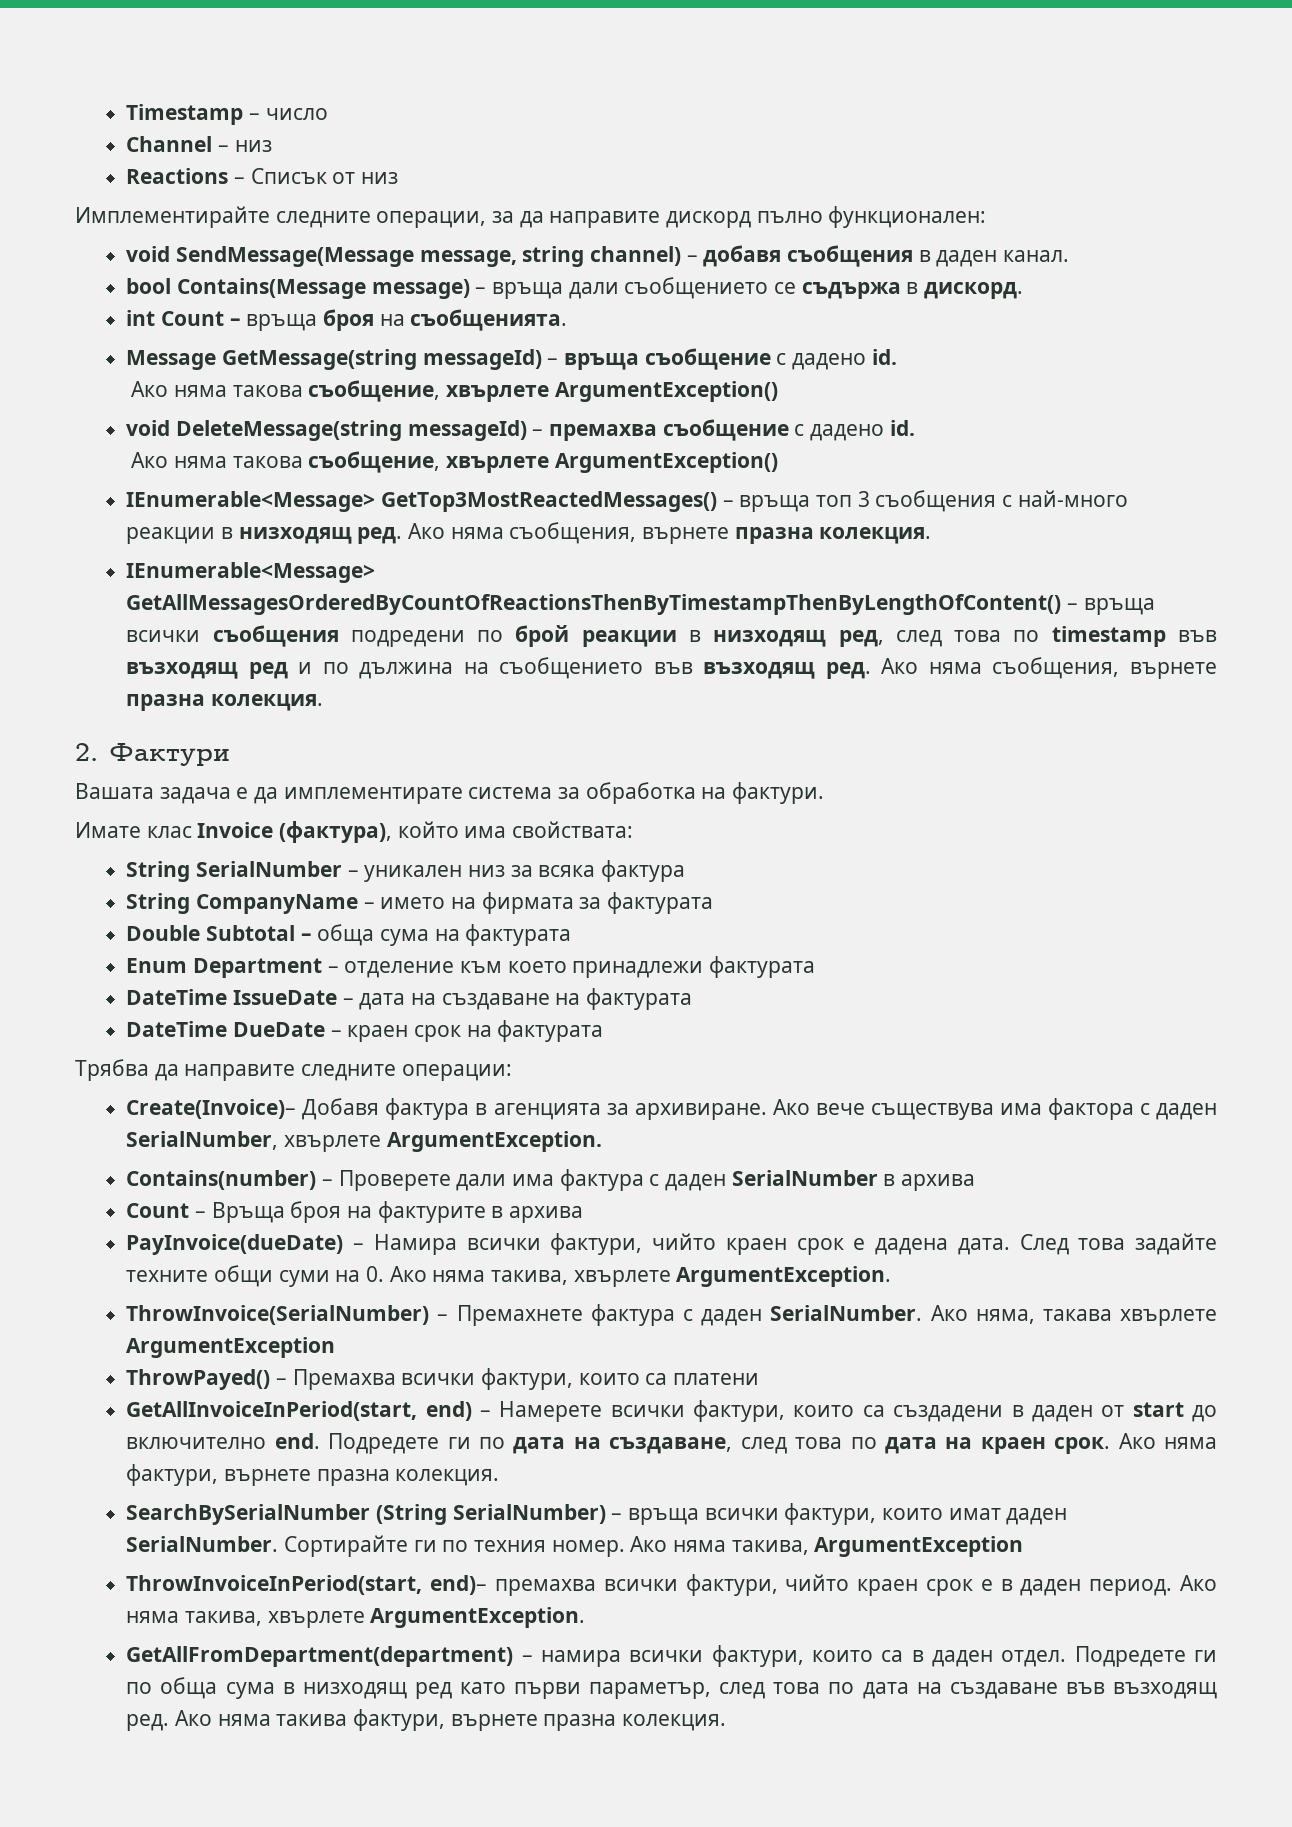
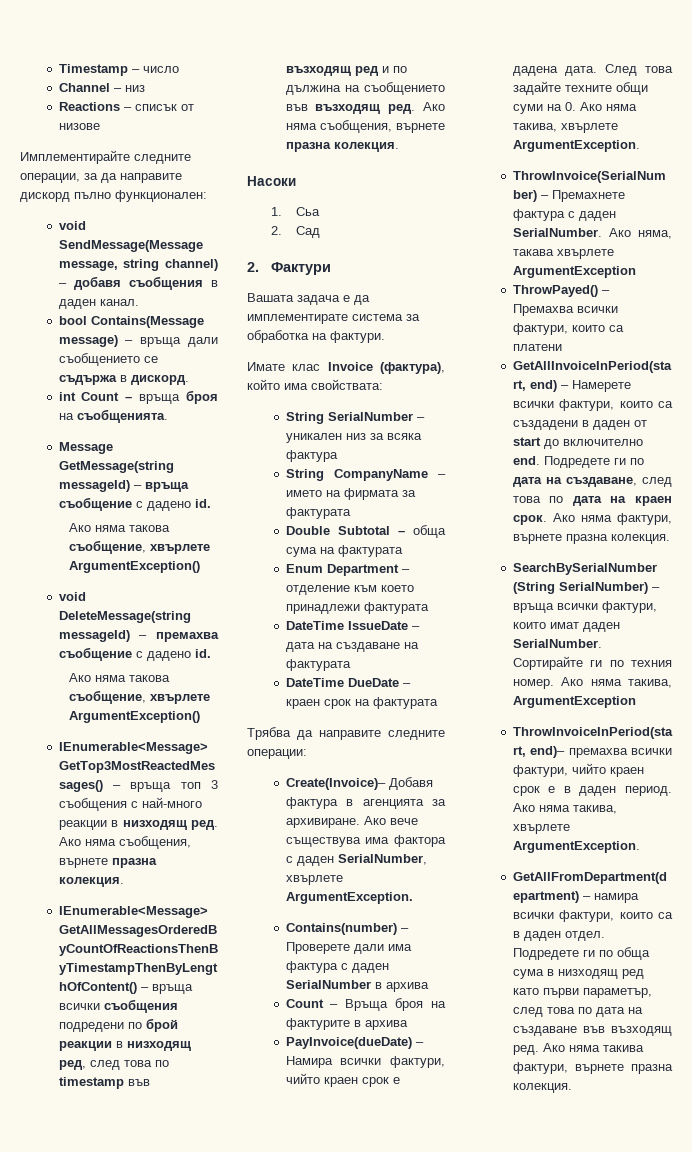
- Reactions – Списък от низ
+ Reactions – списък от низове
+ Насоки
+ 1. Сьа
+ 2. Сад

